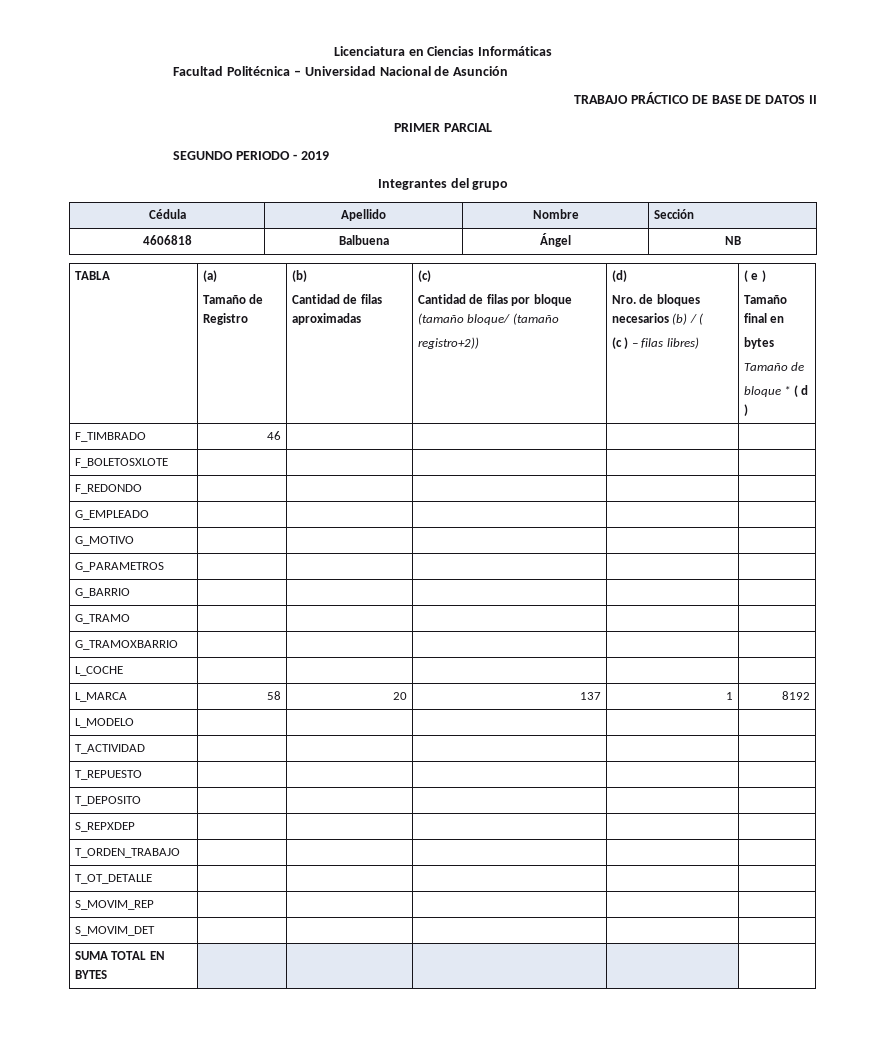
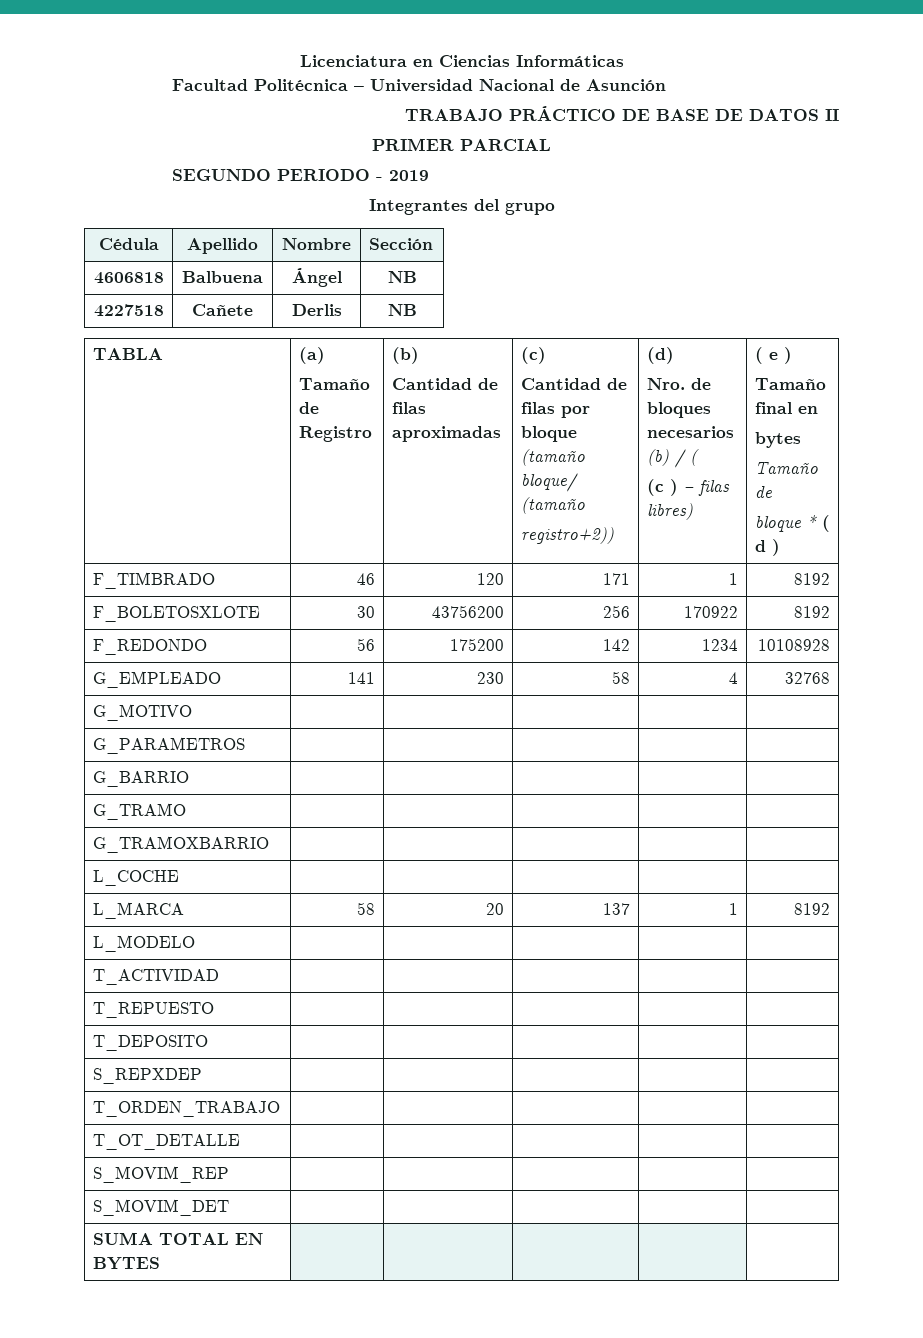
+ 4227518 | Cañete | Derlis | NB
- F_TIMBRADO | 46 | | | |
- F_BOLETOSXLOTE | | | | |
- F_REDONDO | | | | |
- G_EMPLEADO | | | | |
+ F_TIMBRADO | 46 | 120 | 171 | 1 | 8192
+ F_BOLETOSXLOTE | 30 | 43756200 | 256 | 170922 | 8192
+ F_REDONDO | 56 | 175200 | 142 | 1234 | 10108928
+ G_EMPLEADO | 141 | 230 | 58 | 4 | 32768

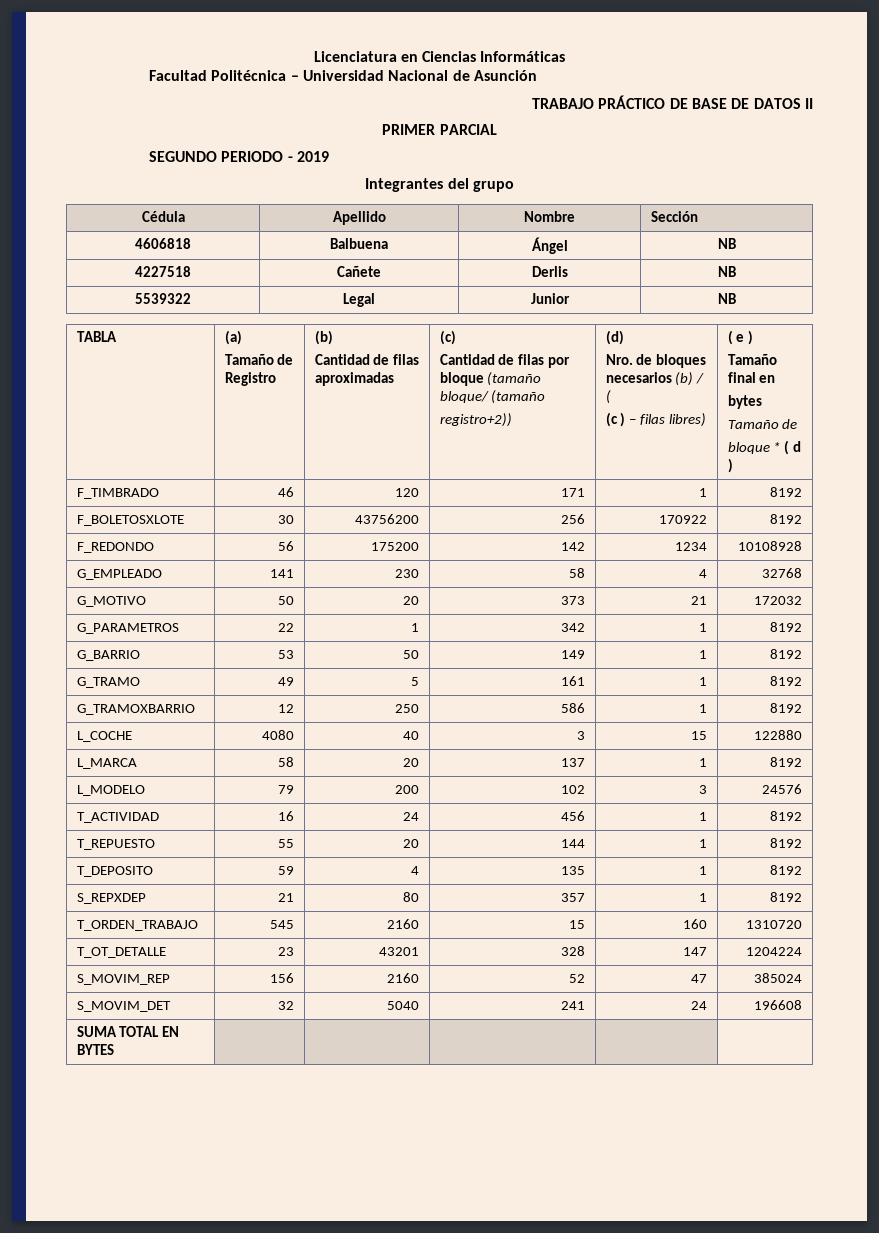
+ 5539322 | Legal | Junior | NB
- G_MOTIVO | | | | |
- G_PARAMETROS | | | | |
- G_BARRIO | | | | |
- G_TRAMO | | | | |
- G_TRAMOXBARRIO | | | | |
- L_COCHE | | | | |
+ G_MOTIVO | 50 | 20 | 373 | 21 | 172032
+ G_PARAMETROS | 22 | 1 | 342 | 1 | 8192
+ G_BARRIO | 53 | 50 | 149 | 1 | 8192
+ G_TRAMO | 49 | 5 | 161 | 1 | 8192
+ G_TRAMOXBARRIO | 12 | 250 | 586 | 1 | 8192
+ L_COCHE | 4080 | 40 | 3 | 15 | 122880
- L_MODELO | | | | |
- T_ACTIVIDAD | | | | |
- T_REPUESTO | | | | |
- T_DEPOSITO | | | | |
- S_REPXDEP | | | | |
- T_ORDEN_TRABAJO | | | | |
- T_OT_DETALLE | | | | |
- S_MOVIM_REP | | | | |
- S_MOVIM_DET | | | | |
+ L_MODELO | 79 | 200 | 102 | 3 | 24576
+ T_ACTIVIDAD | 16 | 24 | 456 | 1 | 8192
+ T_REPUESTO | 55 | 20 | 144 | 1 | 8192
+ T_DEPOSITO | 59 | 4 | 135 | 1 | 8192
+ S_REPXDEP | 21 | 80 | 357 | 1 | 8192
+ T_ORDEN_TRABAJO | 545 | 2160 | 15 | 160 | 1310720
+ T_OT_DETALLE | 23 | 43201 | 328 | 147 | 1204224
+ S_MOVIM_REP | 156 | 2160 | 52 | 47 | 385024
+ S_MOVIM_DET | 32 | 5040 | 241 | 24 | 196608

